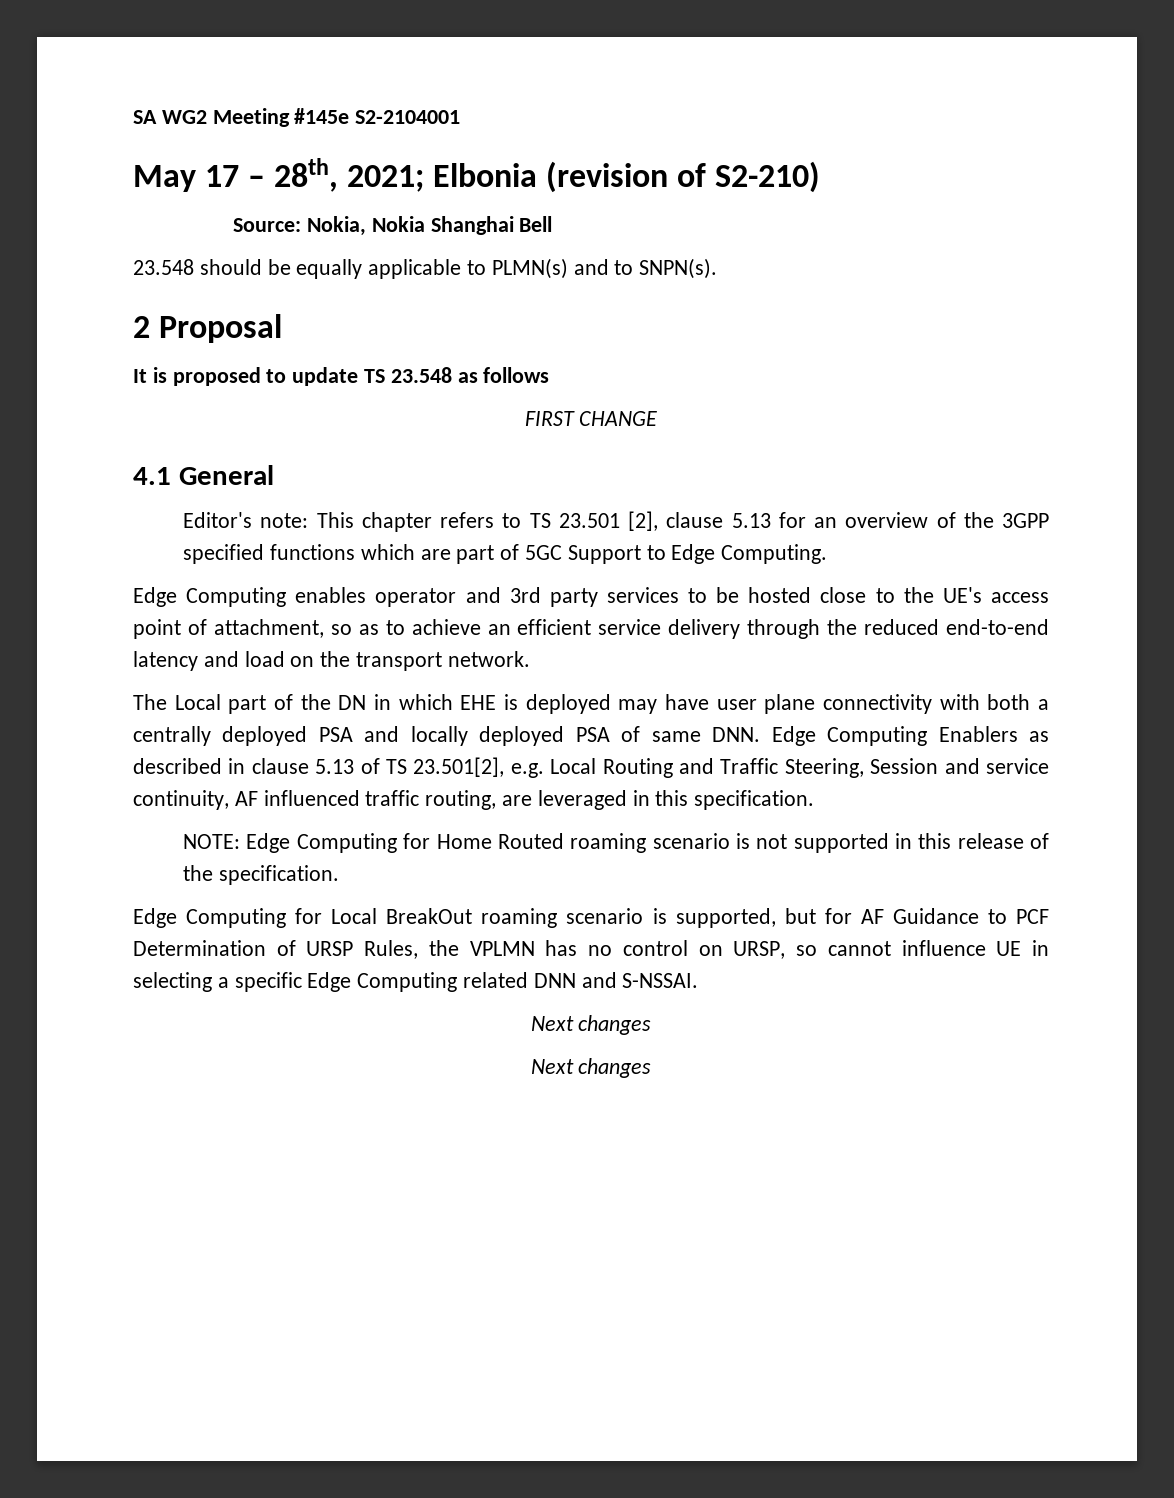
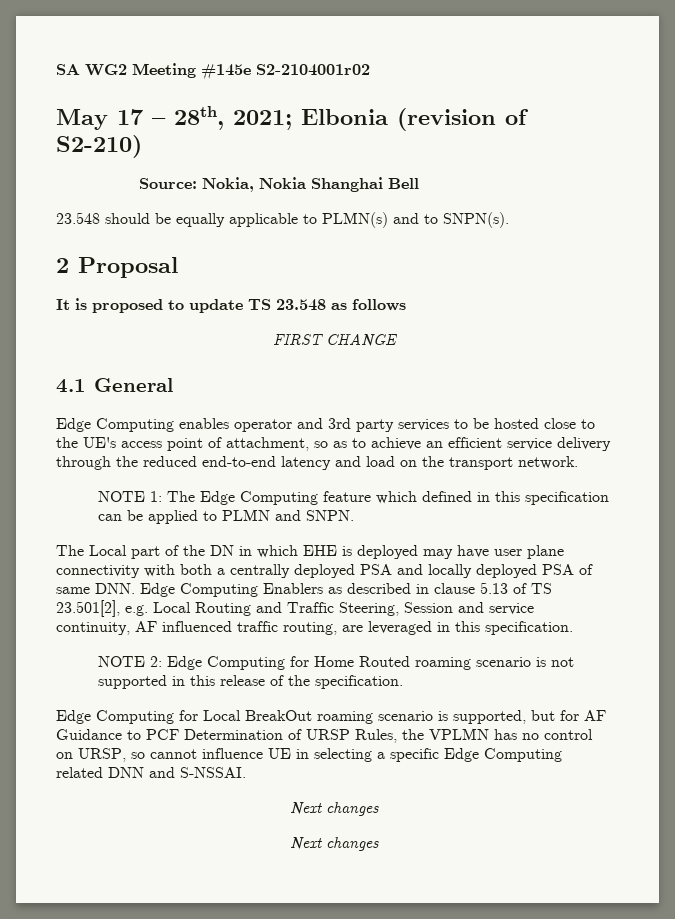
- SA WG2 Meeting #145e S2-2104001
+ SA WG2 Meeting #145e S2-2104001r02
- Editor's note: This chapter refers to TS 23.501 [2], clause 5.13 for an overview of the 3GPP specified functions which are part of 5GC Support to Edge Computing.
+ NOTE 1: The Edge Computing feature which defined in this specification can be applied to PLMN and SNPN.
- NOTE: Edge Computing for Home Routed roaming scenario is not supported in this release of the specification.
+ NOTE 2: Edge Computing for Home Routed roaming scenario is not supported in this release of the specification.

